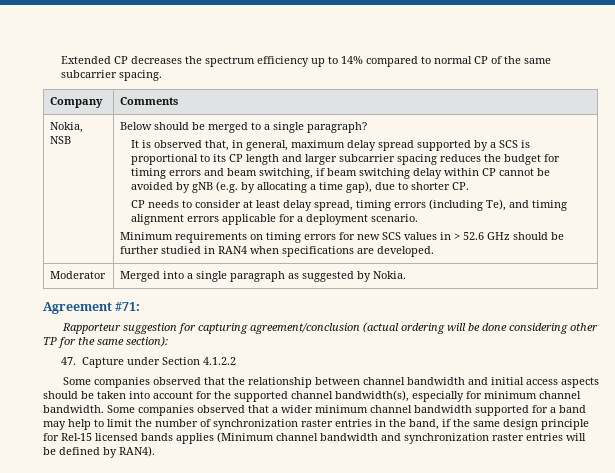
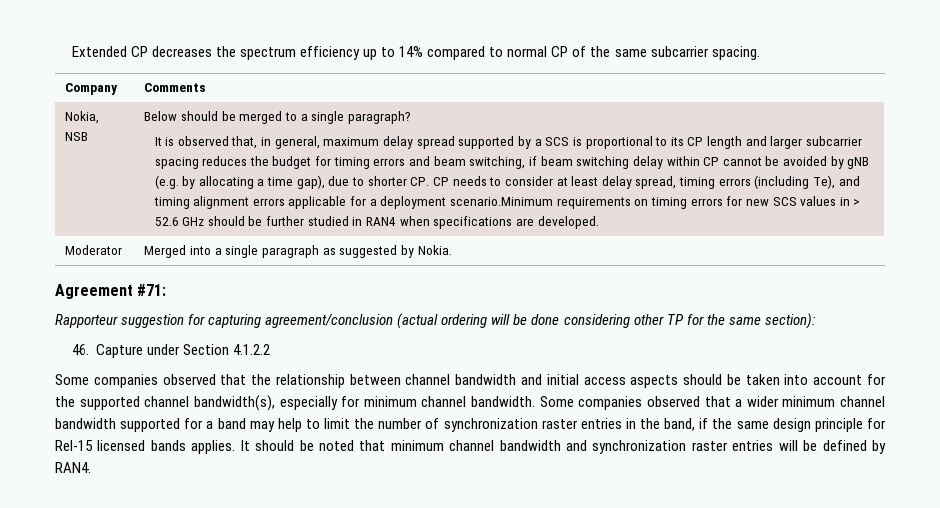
- It is observed that, in general, maximum delay spread supported by a SCS is proportional to its CP length and larger subcarrier spacing reduces the budget for timing errors and beam switching, if beam switching delay within CP cannot be avoided by gNB (e.g. by allocating a time gap), due to shorter CP.
- CP needs to consider at least delay spread, timing errors (including Te), and timing alignment errors applicable for a deployment scenario.
- Minimum requirements on timing errors for new SCS values in > 52.6 GHz should be further studied in RAN4 when specifications are developed.
+ It is observed that, in general, maximum delay spread supported by a SCS is proportional to its CP length and larger subcarrier spacing reduces the budget for timing errors and beam switching, if beam switching delay within CP cannot be avoided by gNB (e.g. by allocating a time gap), due to shorter CP. CP needs to consider at least delay spread, timing errors (including Te), and timing alignment errors applicable for a deployment scenario.Minimum requirements on timing errors for new SCS values in > 52.6 GHz should be further studied in RAN4 when specifications are developed.
- 47. Capture under Section 4.1.2.2
+ 46. Capture under Section 4.1.2.2
- Some companies observed that a wider minimum channel bandwidth supported for a band may help to limit the number of synchronization raster entries in the band, if the same design principle for Rel-15 licensed bands applies (Minimum channel bandwidth and synchronization raster entries will be defined by RAN4).
+ Some companies observed that a wider minimum channel bandwidth supported for a band may help to limit the number of synchronization raster entries in the band, if the same design principle for Rel-15 licensed bands applies. It should be noted that minimum channel bandwidth and synchronization raster entries will be defined by RAN4.

